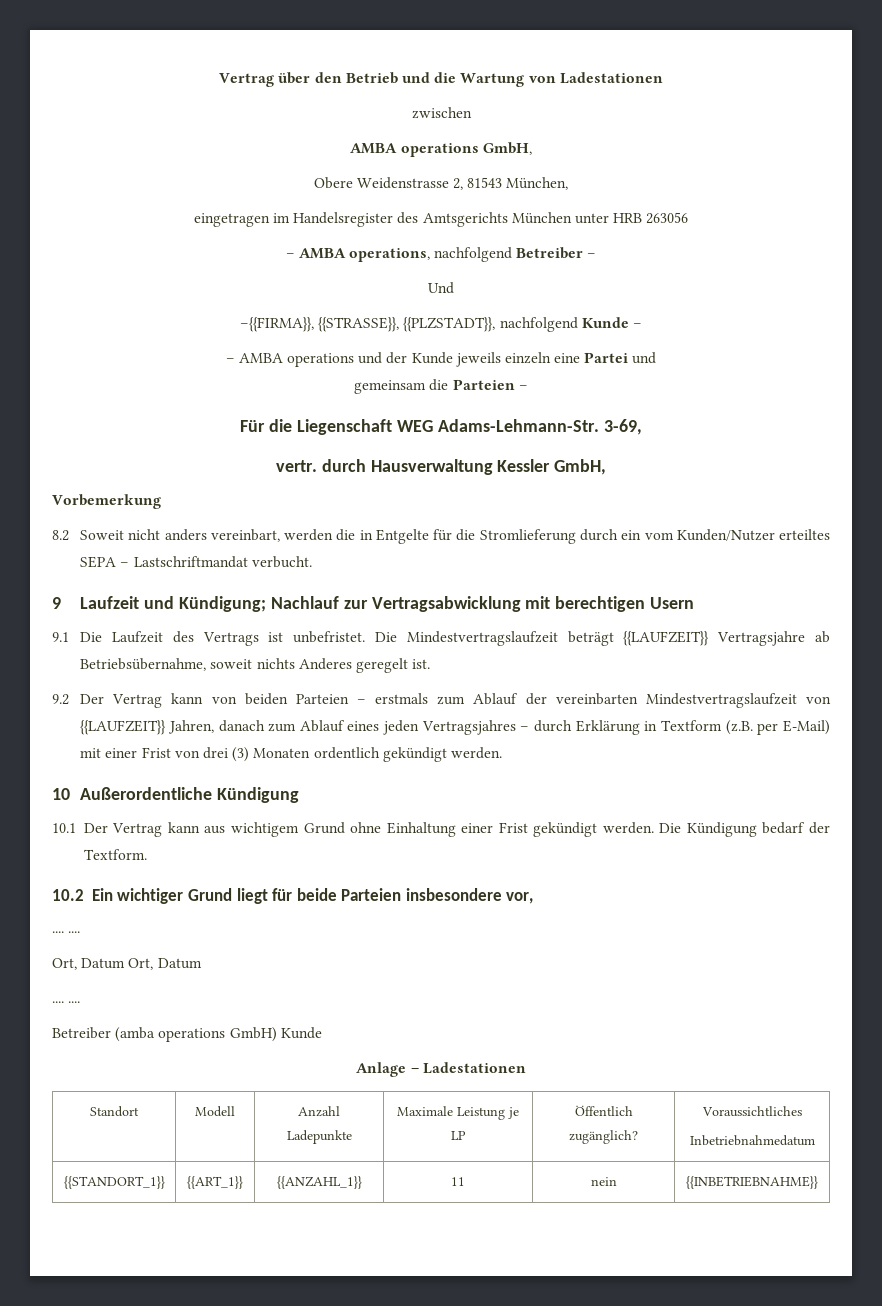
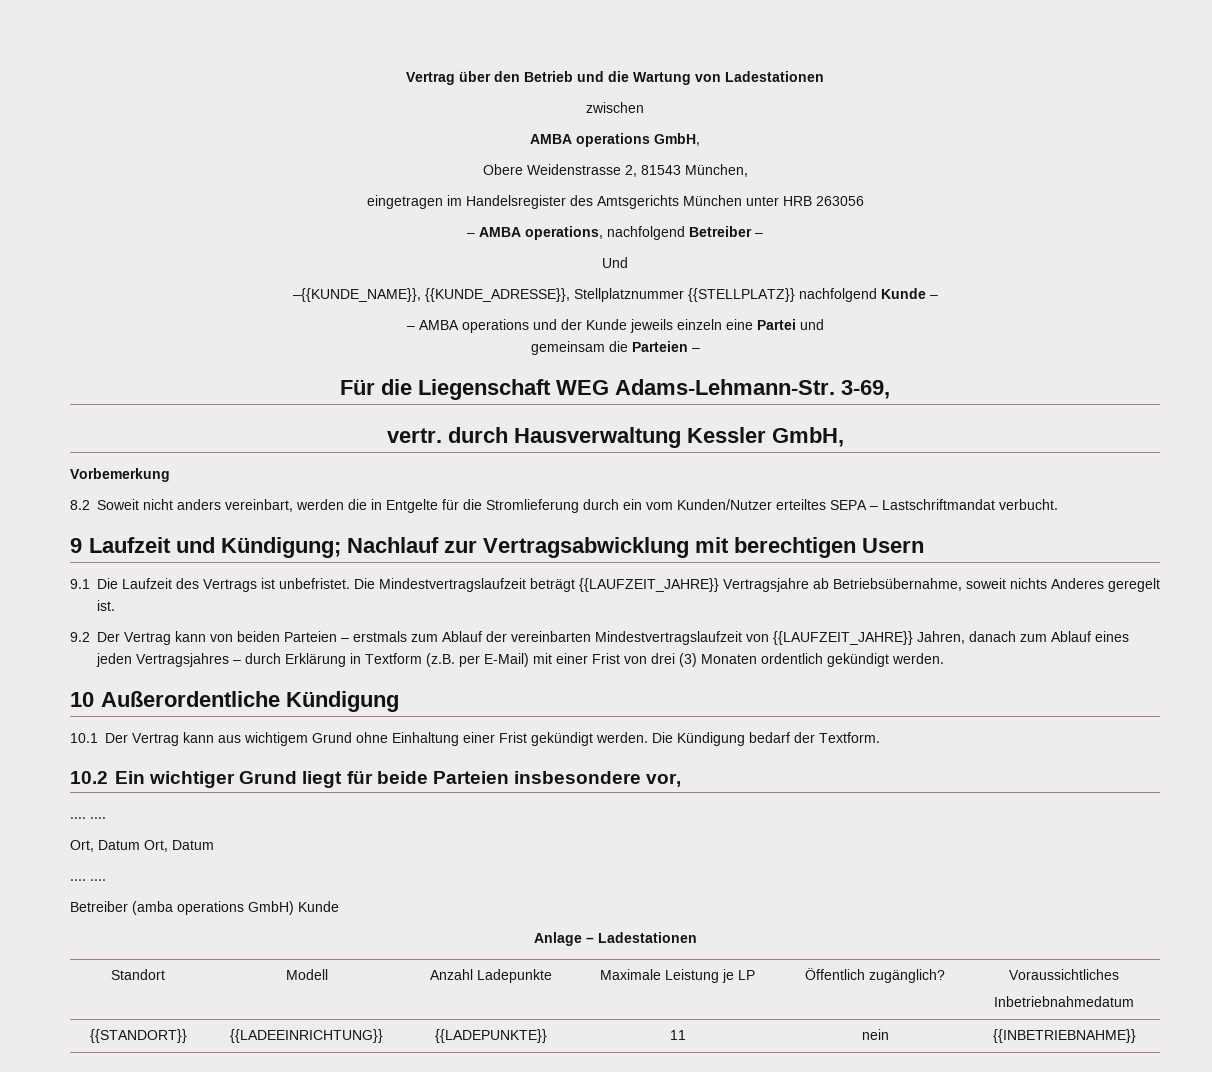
- –{{FIRMA}}, {{STRASSE}}, {{PLZSTADT}}, nachfolgend Kunde –
+ –{{KUNDE_NAME}}, {{KUNDE_ADRESSE}}, Stellplatznummer {{STELLPLATZ}} nachfolgend Kunde –
- Die Mindestvertragslaufzeit beträgt {{LAUFZEIT}} Vertragsjahre ab Betriebsübernahme, soweit nichts Anderes geregelt ist.
+ Die Mindestvertragslaufzeit beträgt {{LAUFZEIT_JAHRE}} Vertragsjahre ab Betriebsübernahme, soweit nichts Anderes geregelt ist.
- 9.2 Der Vertrag kann von beiden Parteien – erstmals zum Ablauf der vereinbarten Mindestvertragslaufzeit von {{LAUFZEIT}} Jahren, danach zum Ablauf eines jeden Vertragsjahres – durch Erklärung in Textform (z.B. per E-Mail) mit einer Frist von drei (3) Monaten ordentlich gekündigt werden.
+ 9.2 Der Vertrag kann von beiden Parteien – erstmals zum Ablauf der vereinbarten Mindestvertragslaufzeit von {{LAUFZEIT_JAHRE}} Jahren, danach zum Ablauf eines jeden Vertragsjahres – durch Erklärung in Textform (z.B. per E-Mail) mit einer Frist von drei (3) Monaten ordentlich gekündigt werden.
- {{STANDORT_1}} | {{ART_1}} | {{ANZAHL_1}} | 11 | nein | {{INBETRIEBNAHME}}
+ {{STANDORT}} | {{LADEEINRICHTUNG}} | {{LADEPUNKTE}} | 11 | nein | {{INBETRIEBNAHME}}

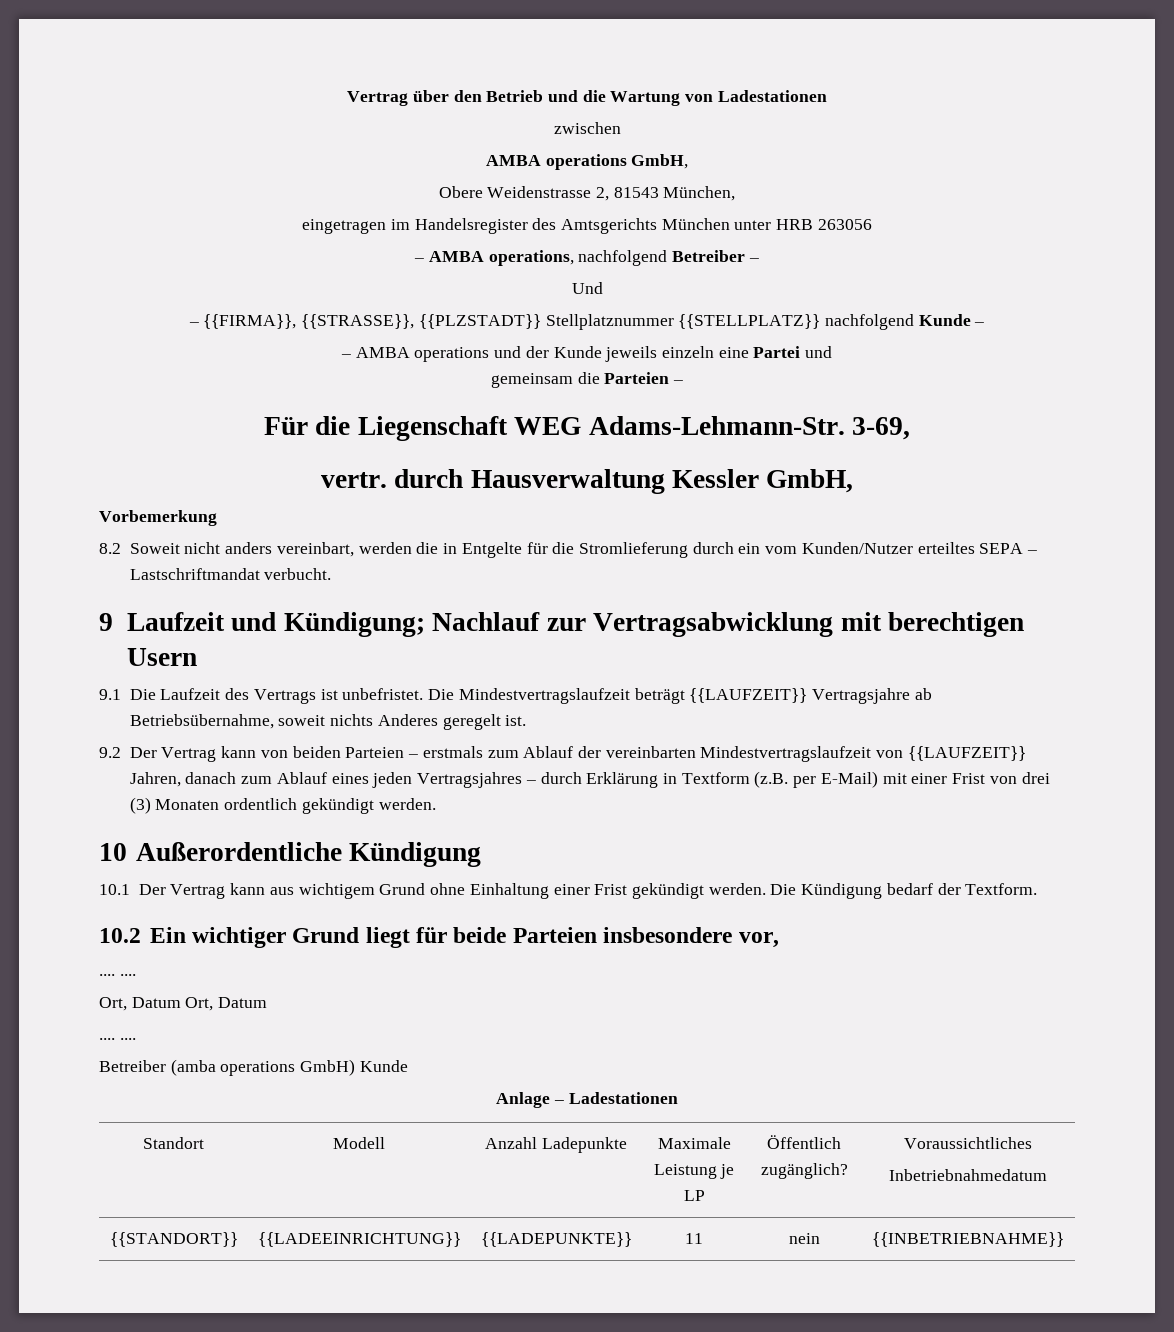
- –{{KUNDE_NAME}}, {{KUNDE_ADRESSE}}, Stellplatznummer {{STELLPLATZ}} nachfolgend Kunde –
+ – {{FIRMA}}, {{STRASSE}}, {{PLZSTADT}} Stellplatznummer {{STELLPLATZ}} nachfolgend Kunde –
- Die Mindestvertragslaufzeit beträgt {{LAUFZEIT_JAHRE}} Vertragsjahre ab Betriebsübernahme, soweit nichts Anderes geregelt ist.
+ Die Mindestvertragslaufzeit beträgt {{LAUFZEIT}} Vertragsjahre ab Betriebsübernahme, soweit nichts Anderes geregelt ist.
- 9.2 Der Vertrag kann von beiden Parteien – erstmals zum Ablauf der vereinbarten Mindestvertragslaufzeit von {{LAUFZEIT_JAHRE}} Jahren, danach zum Ablauf eines jeden Vertragsjahres – durch Erklärung in Textform (z.B. per E-Mail) mit einer Frist von drei (3) Monaten ordentlich gekündigt werden.
+ 9.2 Der Vertrag kann von beiden Parteien – erstmals zum Ablauf der vereinbarten Mindestvertragslaufzeit von {{LAUFZEIT}} Jahren, danach zum Ablauf eines jeden Vertragsjahres – durch Erklärung in Textform (z.B. per E-Mail) mit einer Frist von drei (3) Monaten ordentlich gekündigt werden.

